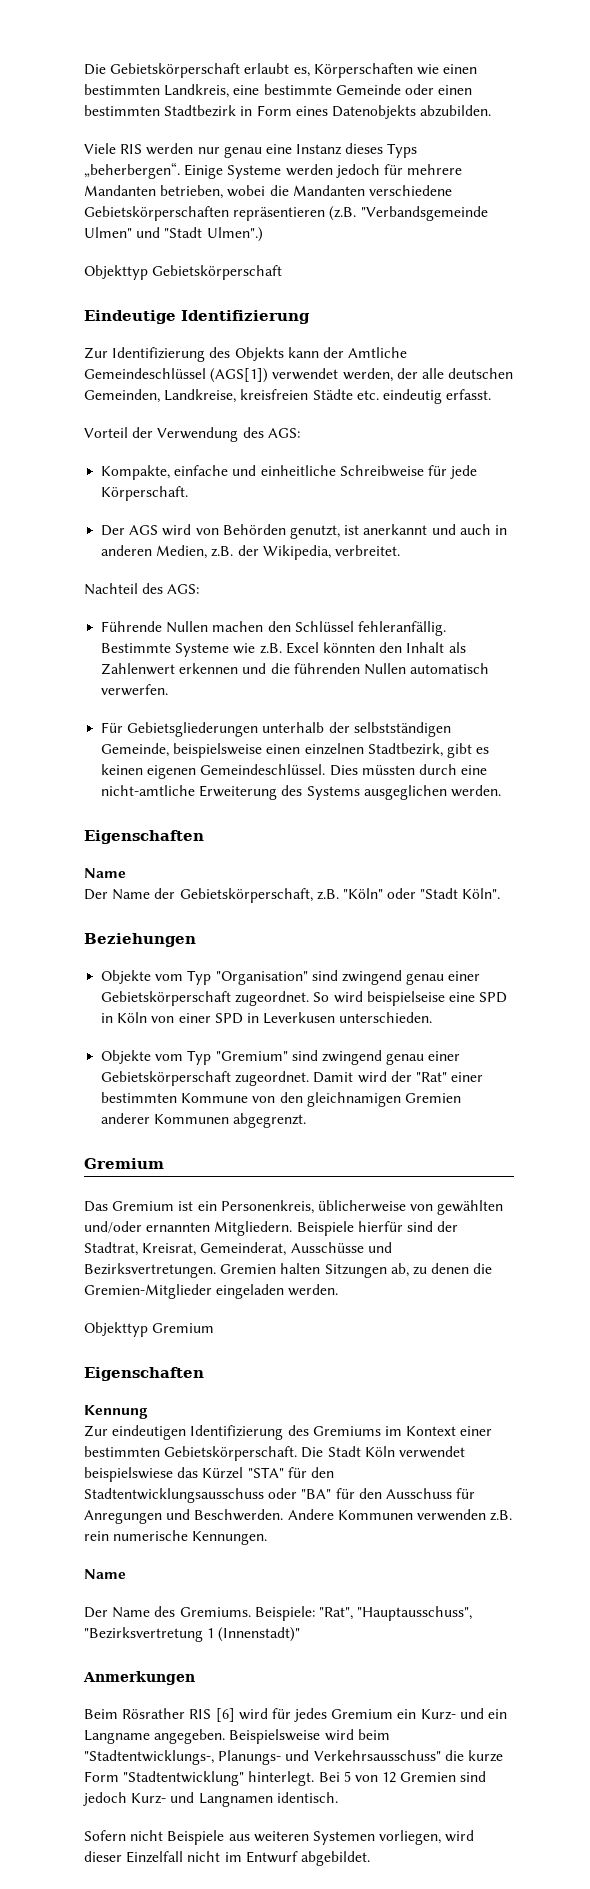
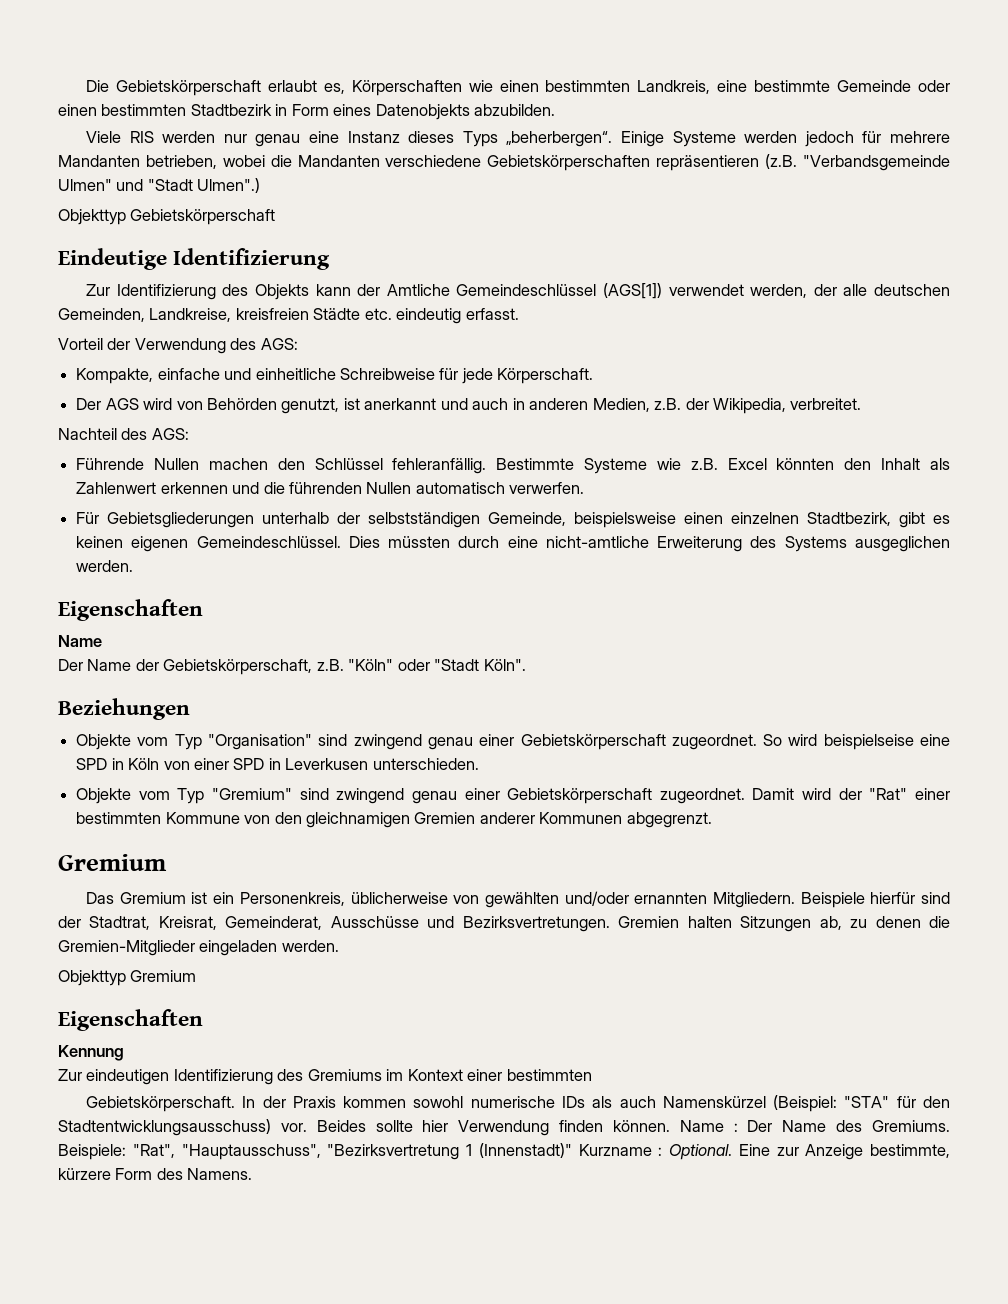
- Zur eindeutigen Identifizierung des Gremiums im Kontext einer bestimmten Gebietskörperschaft. Die Stadt Köln verwendet beispielswiese das Kürzel "STA" für den Stadtentwicklungsausschuss oder "BA" für den Ausschuss für Anregungen und Beschwerden. Andere Kommunen verwenden z.B. rein numerische Kennungen.
- Name
- Der Name des Gremiums.
+ Zur eindeutigen Identifizierung des Gremiums im Kontext einer bestimmten
+ Gebietskörperschaft. In der Praxis kommen sowohl numerische IDs als auch Namenskürzel (Beispiel: "STA" für den Stadtentwicklungsausschuss) vor. Beides sollte hier Verwendung finden können. Name : Der Name des Gremiums.
- Beispiele: "Rat", "Hauptausschuss", "Bezirksvertretung 1 (Innenstadt)"
- Anmerkungen
- Beim Rösrather RIS [6] wird für jedes Gremium ein Kurz- und ein Langname angegeben. Beispielsweise wird beim "Stadtentwicklungs-, Planungs- und Verkehrsausschuss" die kurze Form "Stadtentwicklung" hinterlegt. Bei 5 von 12 Gremien sind jedoch Kurz- und Langnamen identisch.
- Sofern nicht Beispiele aus weiteren Systemen vorliegen, wird dieser Einzelfall nicht im Entwurf abgebildet.
+ Beispiele: "Rat", "Hauptausschuss", "Bezirksvertretung 1 (Innenstadt)" Kurzname : Optional. Eine zur Anzeige bestimmte, kürzere Form des Namens.

